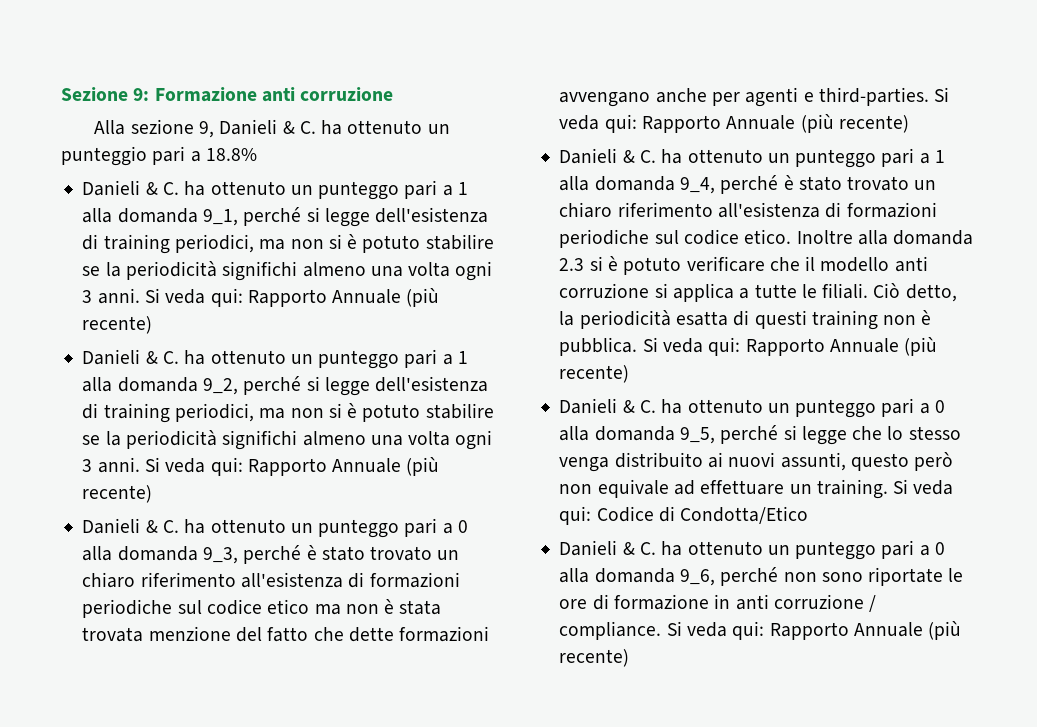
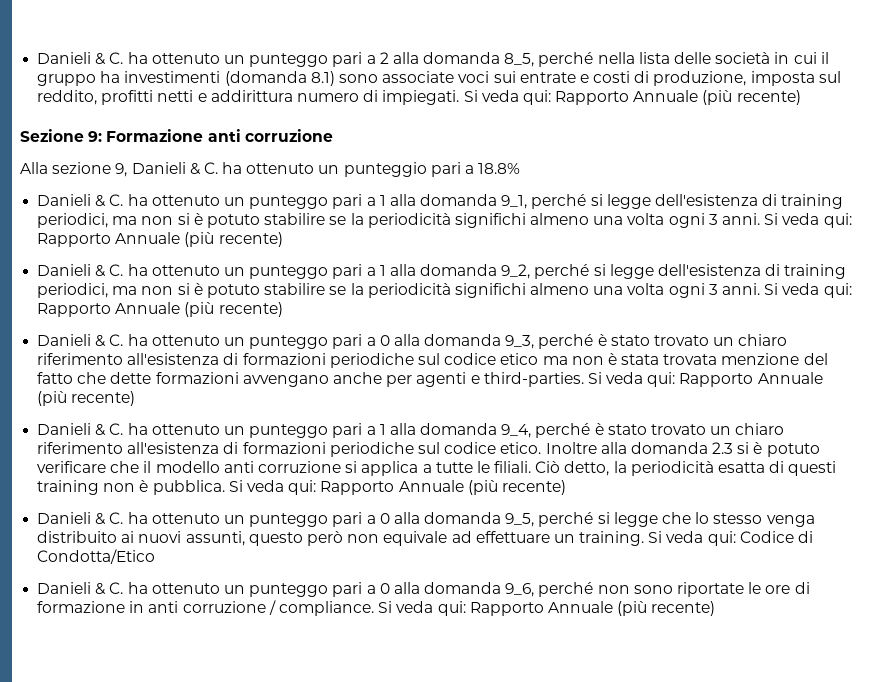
+ Danieli & C. ha ottenuto un punteggo pari a 2 alla domanda 8_5, perché nella lista delle società in cui il gruppo ha investimenti (domanda 8.1) sono associate voci sui entrate e costi di produzione, imposta sul reddito, profitti netti e addirittura numero di impiegati. Si veda qui: Rapporto Annuale (più recente)

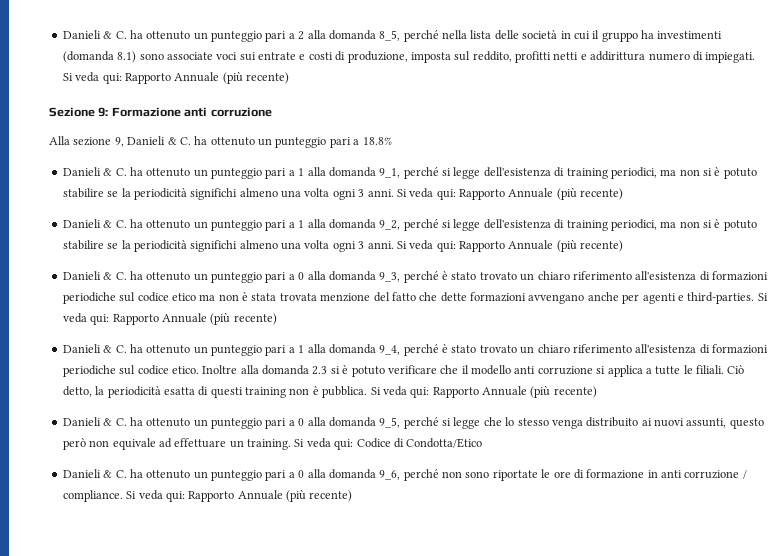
- Danieli & C. ha ottenuto un punteggo pari a 2 alla domanda 8_5, perché nella lista delle società in cui il gruppo ha investimenti (domanda 8.1) sono associate voci sui entrate e costi di produzione, imposta sul reddito, profitti netti e addirittura numero di impiegati.
+ Danieli & C. ha ottenuto un punteggio pari a 2 alla domanda 8_5, perché nella lista delle società in cui il gruppo ha investimenti (domanda 8.1) sono associate voci sui entrate e costi di produzione, imposta sul reddito, profitti netti e addirittura numero di impiegati.
- Danieli & C. ha ottenuto un punteggo pari a 1 alla domanda 9_1, perché si legge dell'esistenza di training periodici, ma non si è potuto stabilire se la periodicità significhi almeno una volta ogni 3 anni.
+ Danieli & C. ha ottenuto un punteggio pari a 1 alla domanda 9_1, perché si legge dell'esistenza di training periodici, ma non si è potuto stabilire se la periodicità significhi almeno una volta ogni 3 anni.
- Danieli & C. ha ottenuto un punteggo pari a 1 alla domanda 9_2, perché si legge dell'esistenza di training periodici, ma non si è potuto stabilire se la periodicità significhi almeno una volta ogni 3 anni.
+ Danieli & C. ha ottenuto un punteggio pari a 1 alla domanda 9_2, perché si legge dell'esistenza di training periodici, ma non si è potuto stabilire se la periodicità significhi almeno una volta ogni 3 anni.
- Danieli & C. ha ottenuto un punteggo pari a 0 alla domanda 9_3, perché è stato trovato un chiaro riferimento all'esistenza di formazioni periodiche sul codice etico ma non è stata trovata menzione del fatto che dette formazioni avvengano anche per agenti e third-parties.
+ Danieli & C. ha ottenuto un punteggio pari a 0 alla domanda 9_3, perché è stato trovato un chiaro riferimento all'esistenza di formazioni periodiche sul codice etico ma non è stata trovata menzione del fatto che dette formazioni avvengano anche per agenti e third-parties.
- Danieli & C. ha ottenuto un punteggo pari a 1 alla domanda 9_4, perché è stato trovato un chiaro riferimento all'esistenza di formazioni periodiche sul codice etico.
+ Danieli & C. ha ottenuto un punteggio pari a 1 alla domanda 9_4, perché è stato trovato un chiaro riferimento all'esistenza di formazioni periodiche sul codice etico.
- Danieli & C. ha ottenuto un punteggo pari a 0 alla domanda 9_5, perché si legge che lo stesso venga distribuito ai nuovi assunti, questo però non equivale ad effettuare un training.
+ Danieli & C. ha ottenuto un punteggio pari a 0 alla domanda 9_5, perché si legge che lo stesso venga distribuito ai nuovi assunti, questo però non equivale ad effettuare un training.
- Danieli & C. ha ottenuto un punteggo pari a 0 alla domanda 9_6, perché non sono riportate le ore di formazione in anti corruzione / compliance.
+ Danieli & C. ha ottenuto un punteggio pari a 0 alla domanda 9_6, perché non sono riportate le ore di formazione in anti corruzione / compliance.

